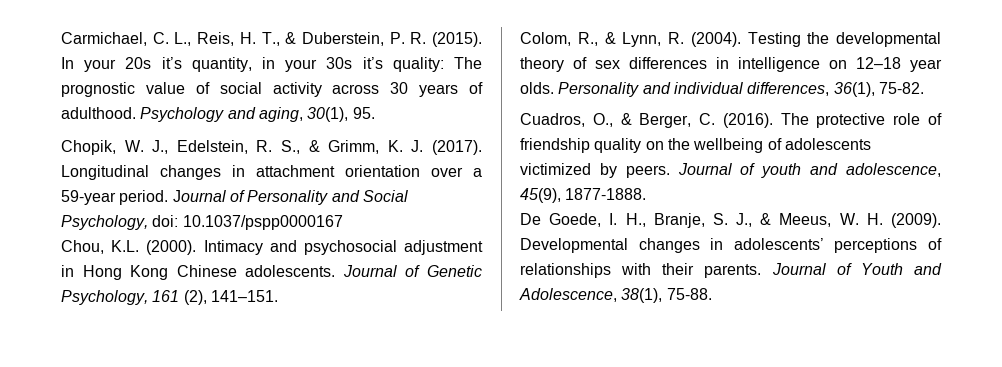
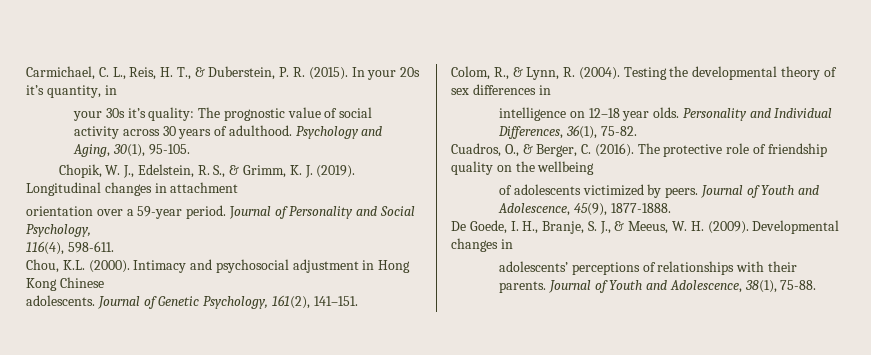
- In your 20s it’s quantity, in your 30s it’s quality: The prognostic value of social activity across 30 years of adulthood.
+ In your 20s it’s quantity, in
+ your 30s it’s quality: The prognostic value of social activity across 30 years of adulthood.
- Psychology and aging, 30(1), 95.
+ Psychology and Aging, 30(1), 95-105.
- Chopik, W. J., Edelstein, R. S., & Grimm, K. J. (2017).
+ Chopik, W. J., Edelstein, R. S., & Grimm, K. J. (2019).
- Longitudinal changes in attachment orientation over a 59-year period.
+ Longitudinal changes in attachment
+ orientation over a 59-year period.
- Journal of Personality and Social Psychology, doi: 10.1037/pspp0000167
+ Journal of Personality and Social Psychology,
+ 116(4), 598-611.
- Intimacy and psychosocial adjustment in Hong Kong Chinese adolescents.
+ Intimacy and psychosocial adjustment in Hong Kong Chinese
+ adolescents.
- Journal of Genetic Psychology, 161 (2), 141–151.
+ Journal of Genetic Psychology, 161(2), 141–151.
- Testing the developmental theory of sex differences in intelligence on 12–18 year olds.
+ Testing the developmental theory of sex differences in
+ intelligence on 12–18 year olds.
- Personality and individual differences, 36(1), 75-82.
+ Personality and Individual Differences, 36(1), 75-82.
- The protective role of friendship quality on the wellbeing of adolescents victimized by peers.
+ The protective role of friendship quality on the wellbeing
+ of adolescents victimized by peers.
- Journal of youth and adolescence, 45(9), 1877-1888.
+ Journal of Youth and Adolescence, 45(9), 1877-1888.
- Developmental changes in adolescents’ perceptions of relationships with their parents.
+ Developmental changes in
+ adolescents’ perceptions of relationships with their parents.

